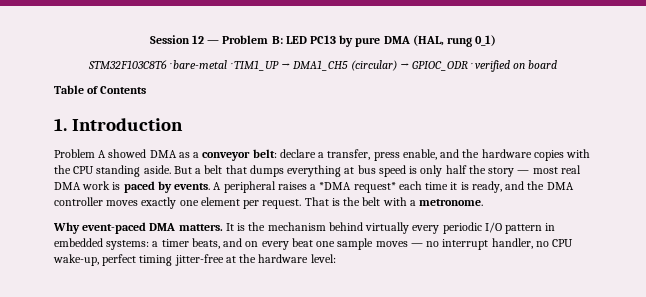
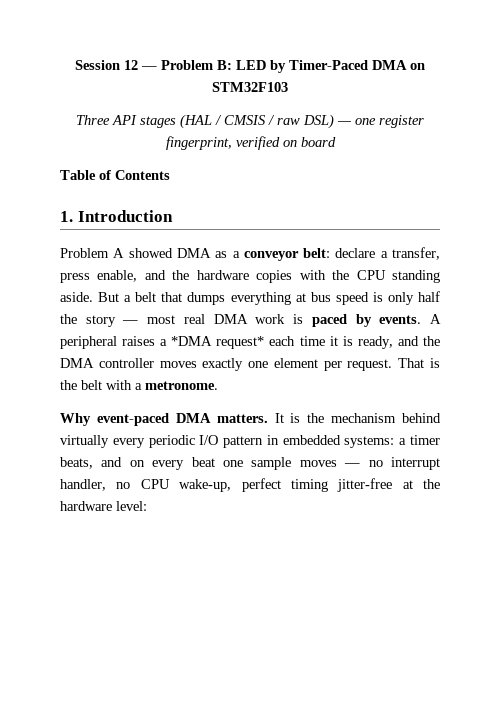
- Session 12 — Problem B: LED PC13 by pure DMA (HAL, rung 0_1)
- STM32F103C8T6 · bare-metal · TIM1_UP → DMA1_CH5 (circular) → GPIOC_ODR · verified on board
+ Session 12 — Problem B: LED by Timer-Paced DMA on STM32F103
+ Three API stages (HAL / CMSIS / raw DSL) — one register fingerprint, verified on board

